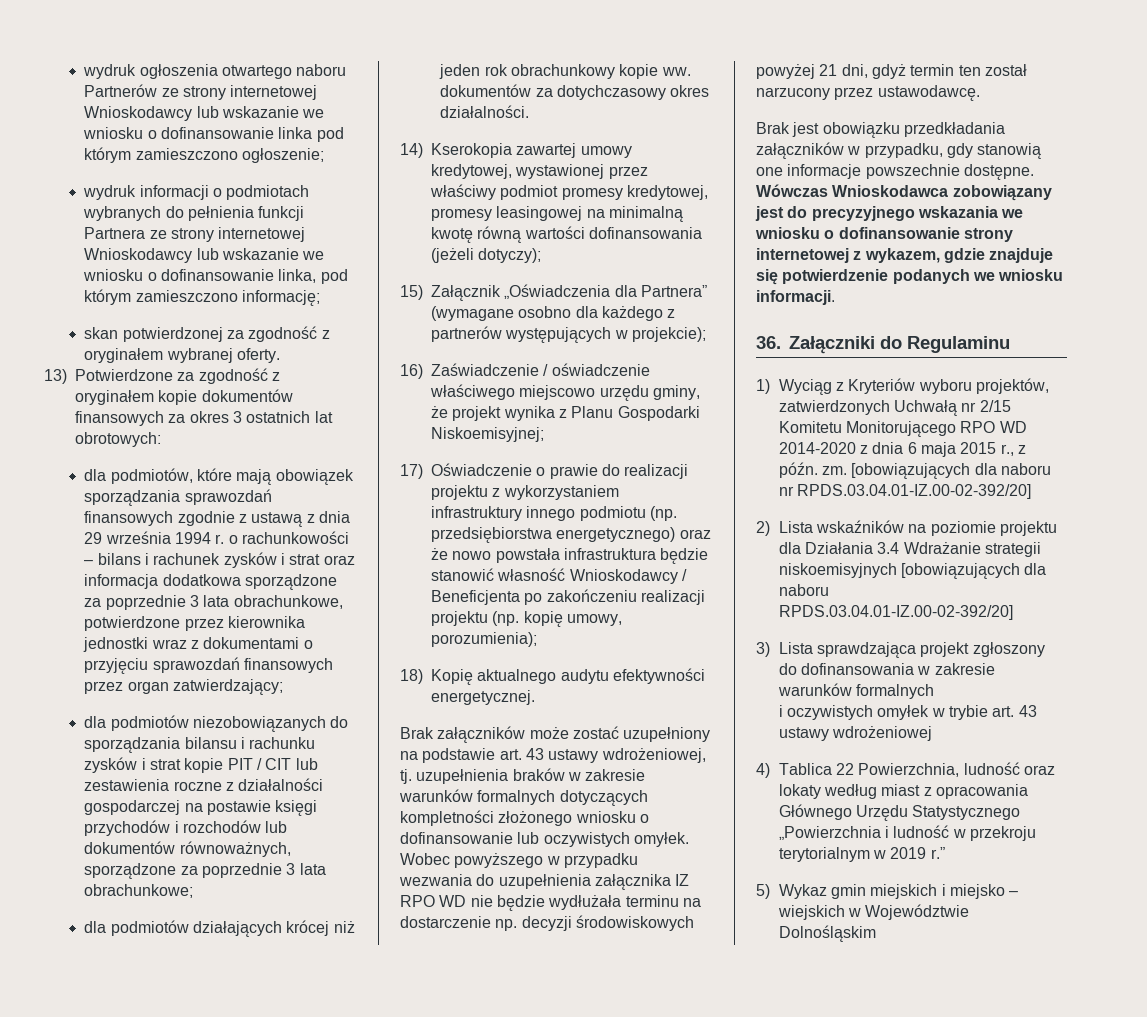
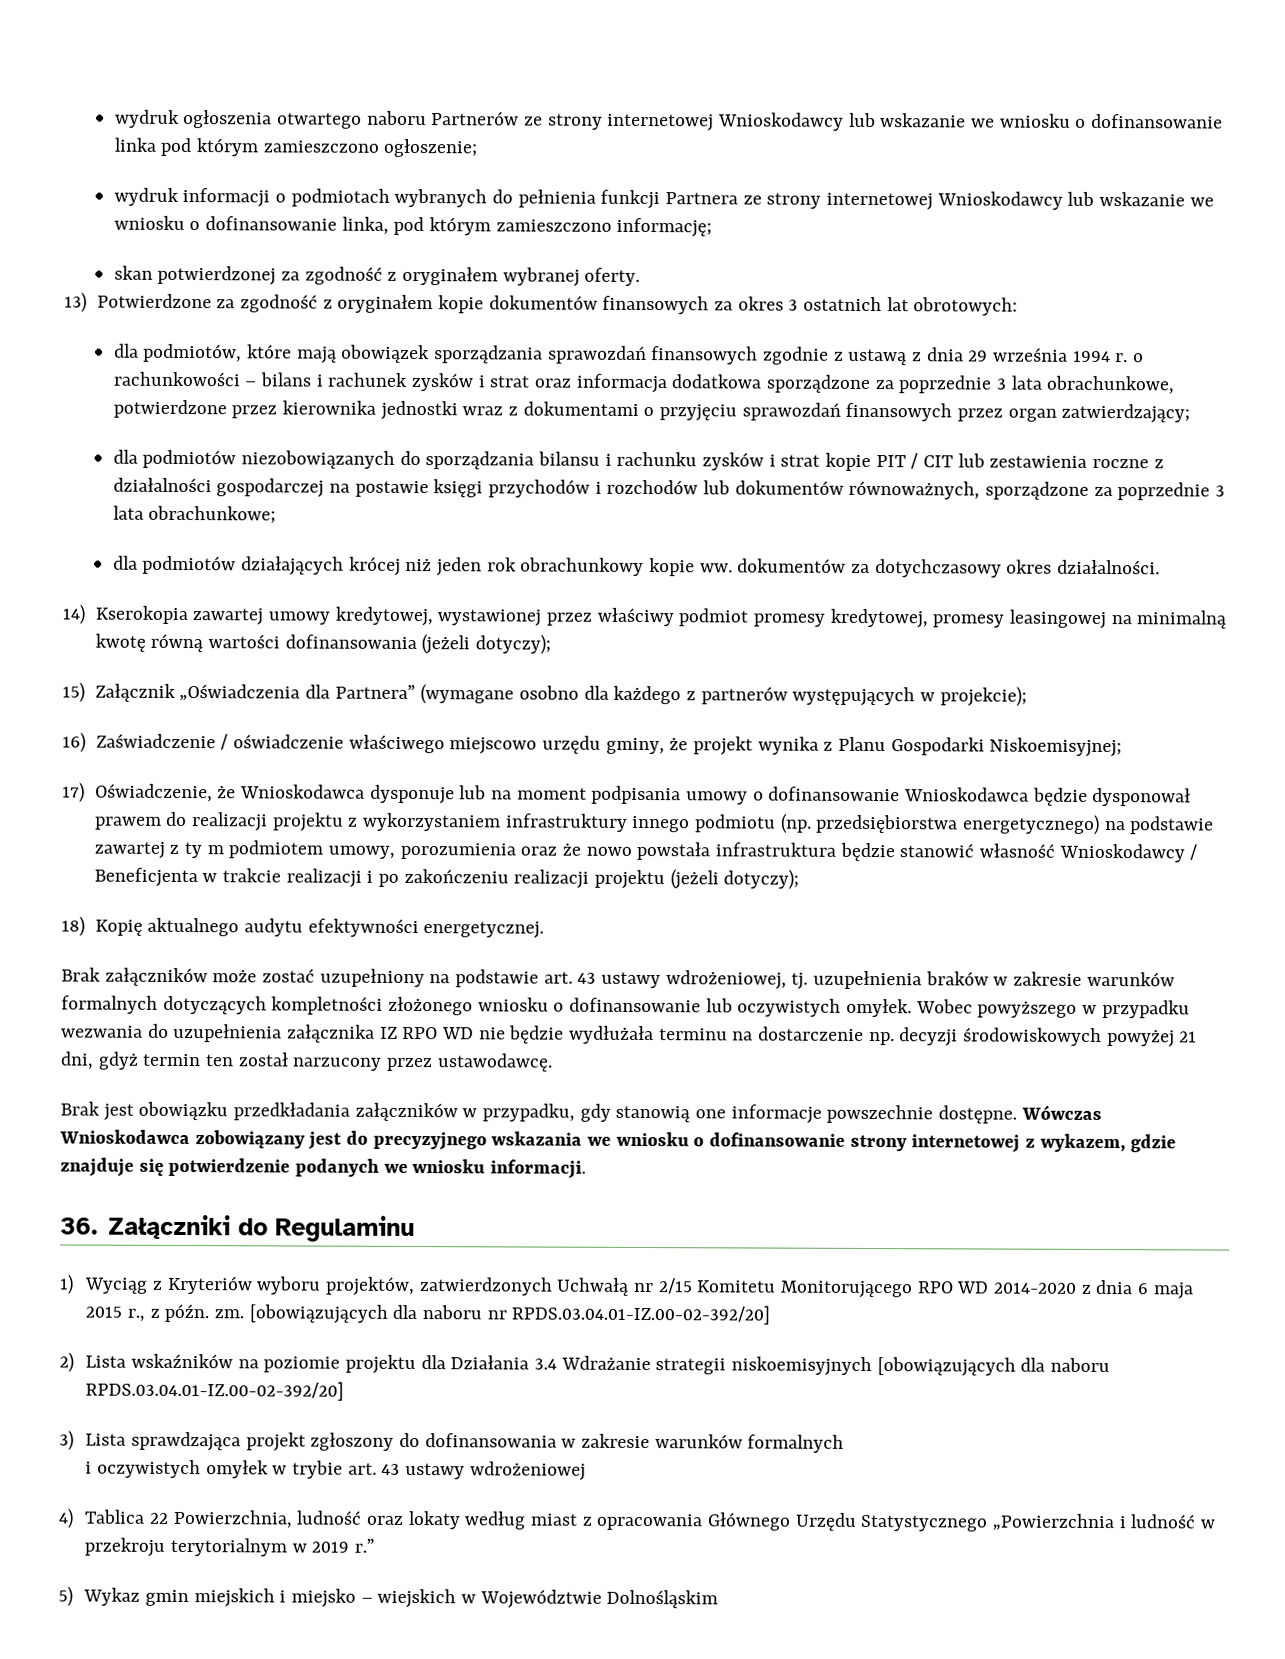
- 17) Oświadczenie o prawie do realizacji projektu z wykorzystaniem infrastruktury innego podmiotu (np. przedsiębiorstwa energetycznego) oraz że nowo powstała infrastruktura będzie stanowić własność Wnioskodawcy / Beneficjenta po zakończeniu realizacji projektu (np. kopię umowy, porozumienia);
+ 17) Oświadczenie, że Wnioskodawca dysponuje lub na moment podpisania umowy o dofinansowanie Wnioskodawca będzie dysponował prawem do realizacji projektu z wykorzystaniem infrastruktury innego podmiotu (np. przedsiębiorstwa energetycznego) na podstawie zawartej z ty m podmiotem umowy, porozumienia oraz że nowo powstała infrastruktura będzie stanowić własność Wnioskodawcy / Beneficjenta w trakcie realizacji i po zakończeniu realizacji projektu (jeżeli dotyczy);

